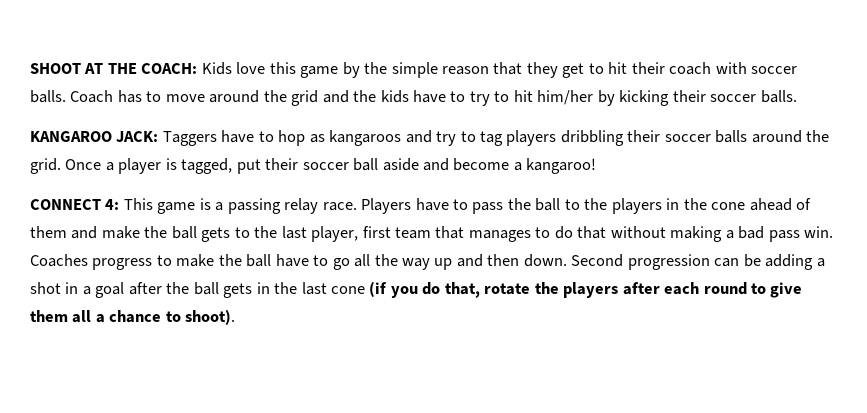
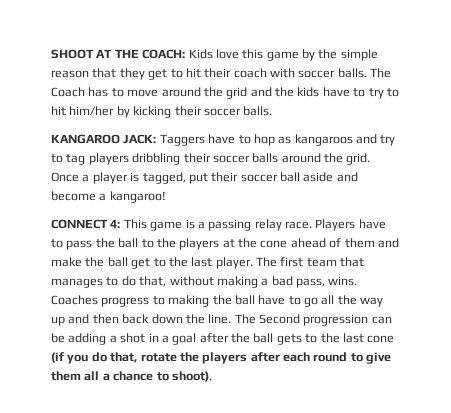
- Coach has to move around the grid and the kids have to try to hit him/her by kicking their soccer balls.
+ The Coach has to move around the grid and the kids have to try to hit him/her by kicking their soccer balls.
- Players have to pass the ball to the players in the cone ahead of them and make the ball gets to the last player, first team that manages to do that without making a bad pass win.
+ Players have to pass the ball to the players at the cone ahead of them and make the ball get to the last player. The first team that manages to do that, without making a bad pass, wins.
- Coaches progress to make the ball have to go all the way up and then down. Second progression can be adding a shot in a goal after the ball gets in the last cone (if you do that, rotate the players after each round to give them all a chance to shoot).
+ Coaches progress to making the ball have to go all the way up and then back down the line. The Second progression can be adding a shot in a goal after the ball gets to the last cone (if you do that, rotate the players after each round to give them all a chance to shoot).

